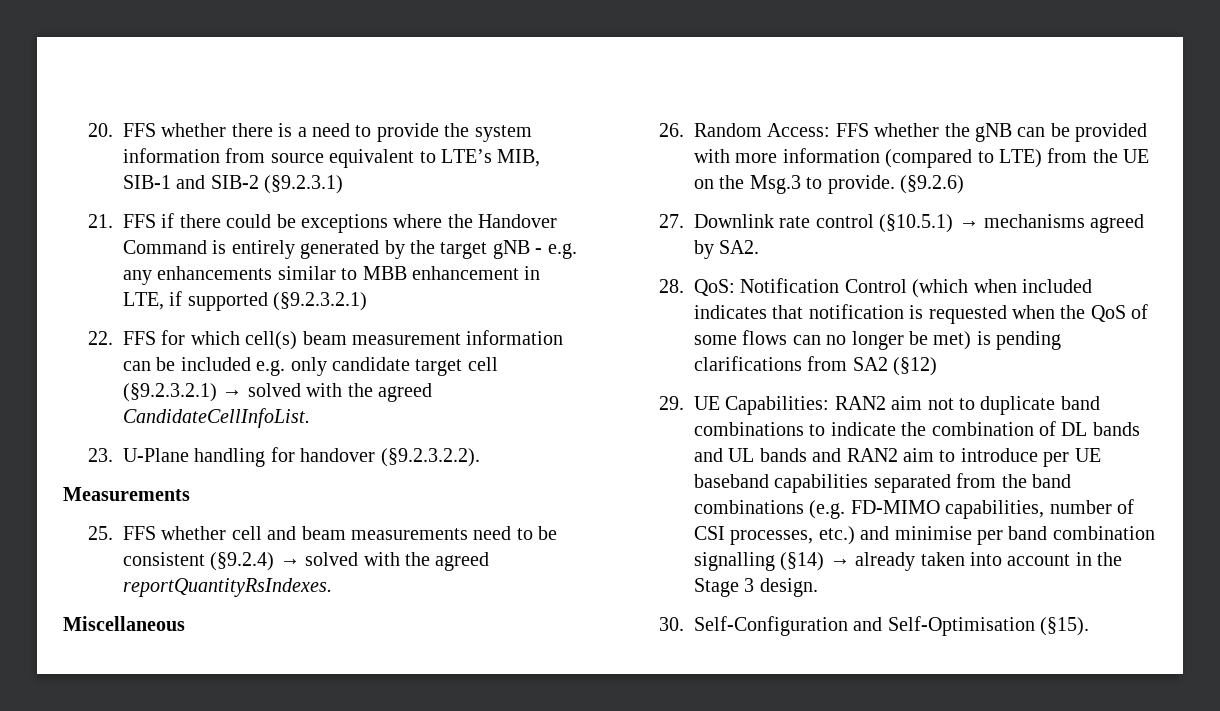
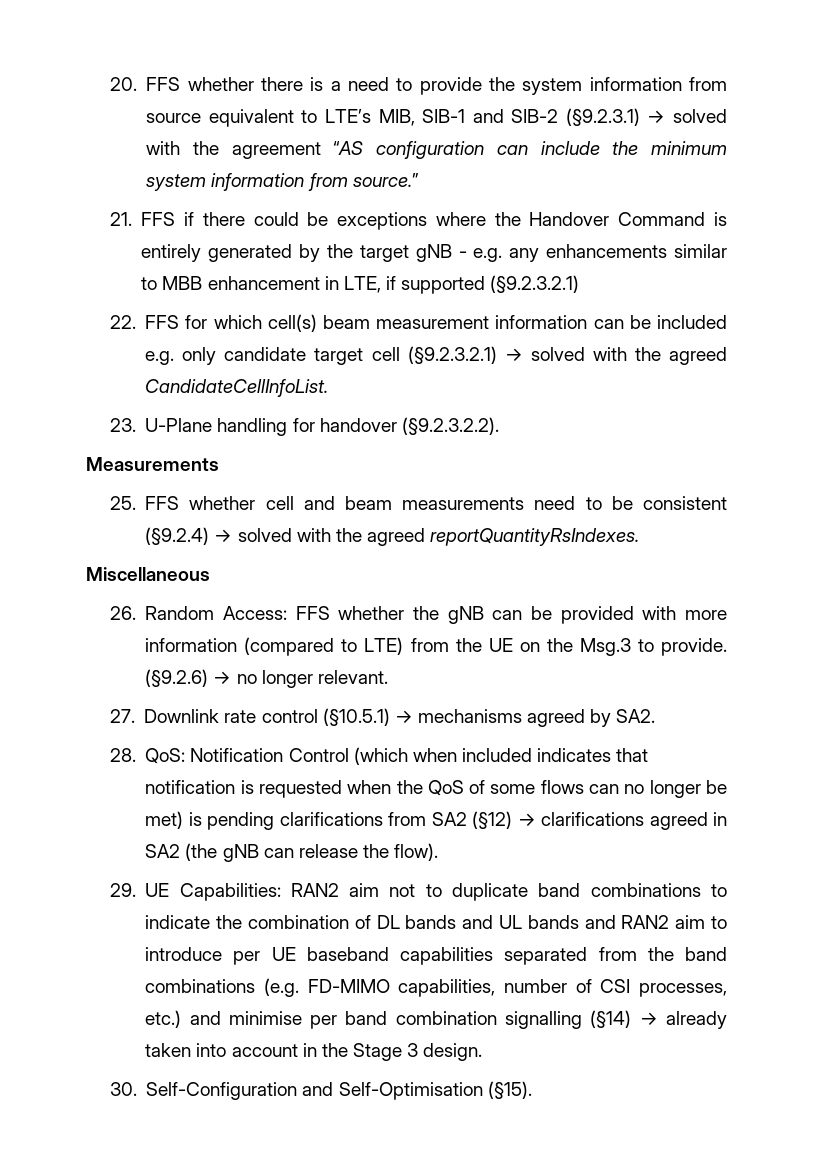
- 20. FFS whether there is a need to provide the system information from source equivalent to LTE’s MIB, SIB-1 and SIB-2 (§9.2.3.1)
+ 20. FFS whether there is a need to provide the system information from source equivalent to LTE’s MIB, SIB-1 and SIB-2 (§9.2.3.1) → solved with the agreement “AS configuration can include the minimum system information from source.”
- (§9.2.6)
+ (§9.2.6) → no longer relevant.
- 28. QoS: Notification Control (which when included indicates that notification is requested when the QoS of some flows can no longer be met) is pending clarifications from SA2 (§12)
+ 28. QoS: Notification Control (which when included indicates that notification is requested when the QoS of some flows can no longer be met) is pending clarifications from SA2 (§12) → clarifications agreed in SA2 (the gNB can release the flow).

